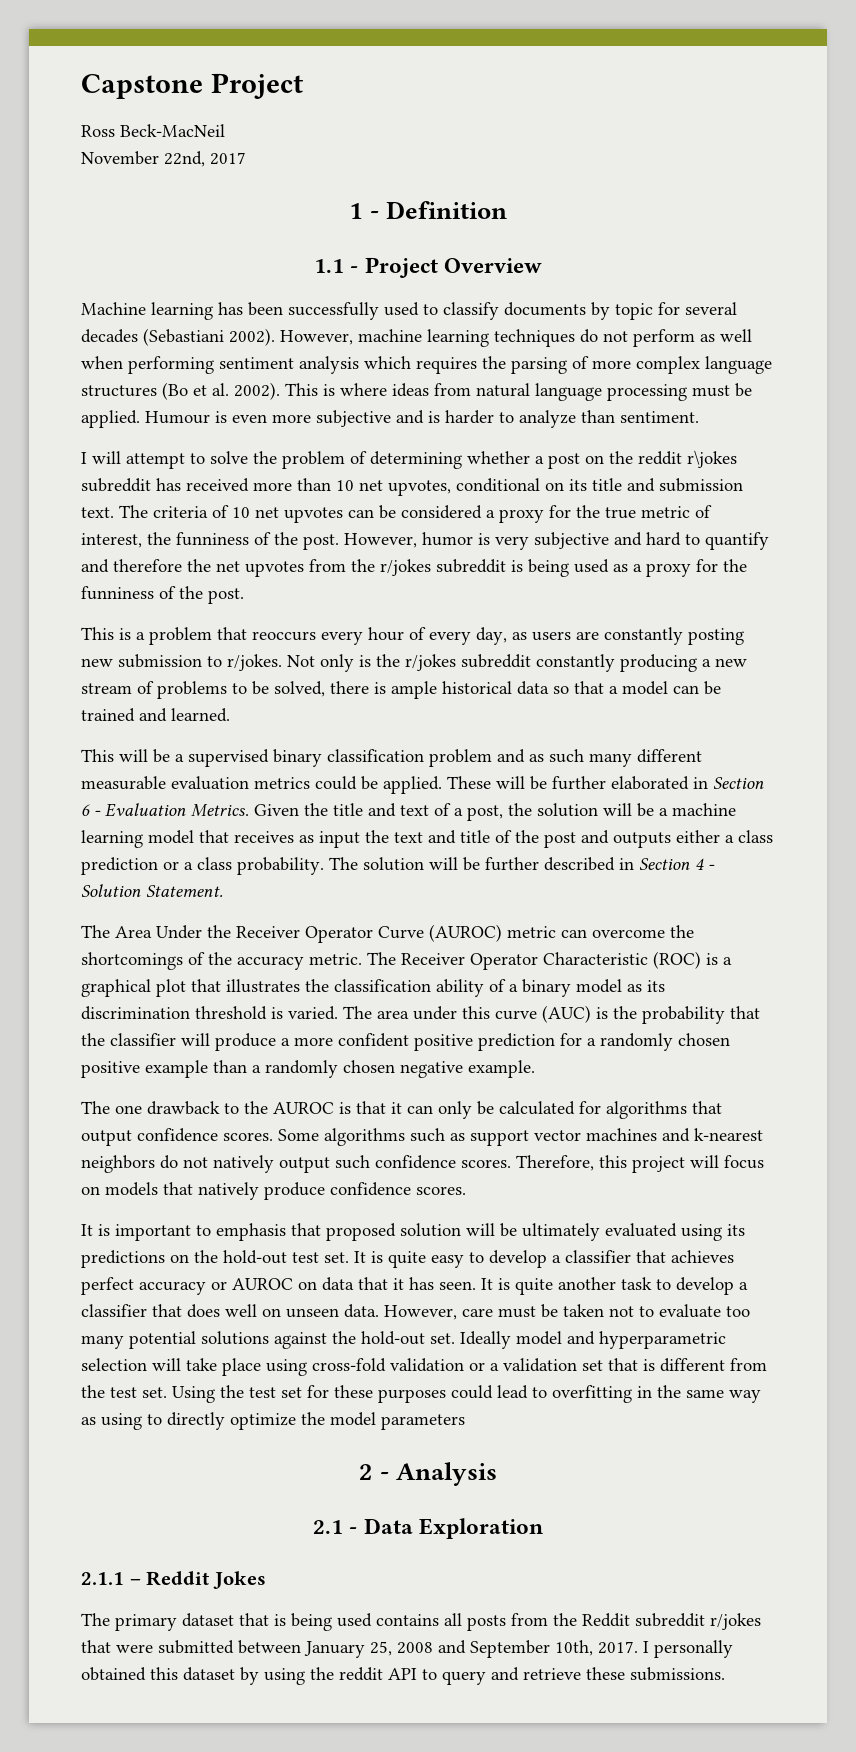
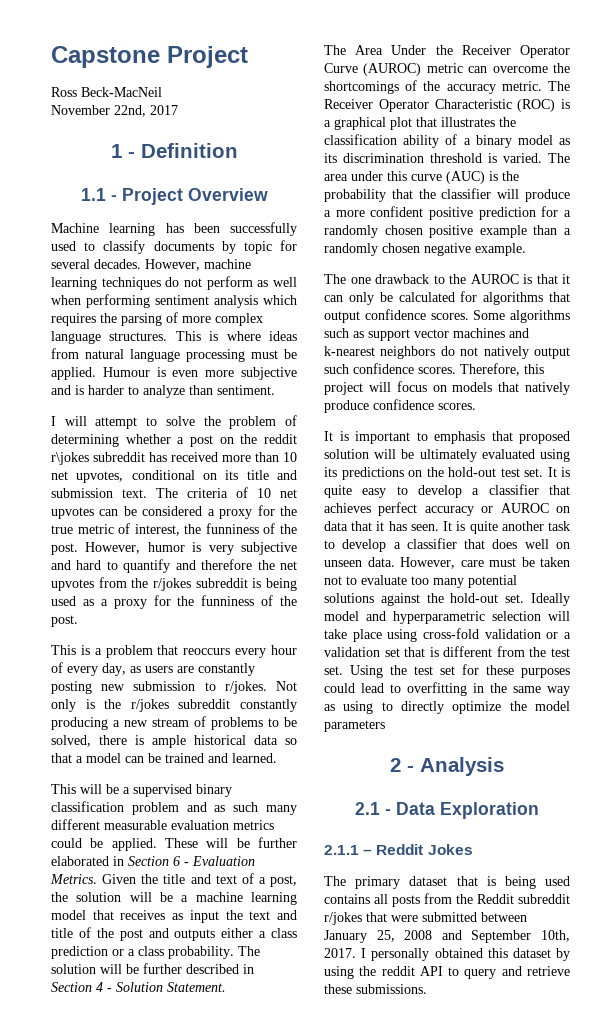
- Machine learning has been successfully used to classify documents by topic for several decades (Sebastiani 2002).
+ Machine learning has been successfully used to classify documents by topic for several decades.
- However, machine learning techniques do not perform as well when performing sentiment analysis which requires the parsing of more complex language structures (Bo et al. 2002).
+ However, machine learning techniques do not perform as well when performing sentiment analysis which requires the parsing of more complex language structures.

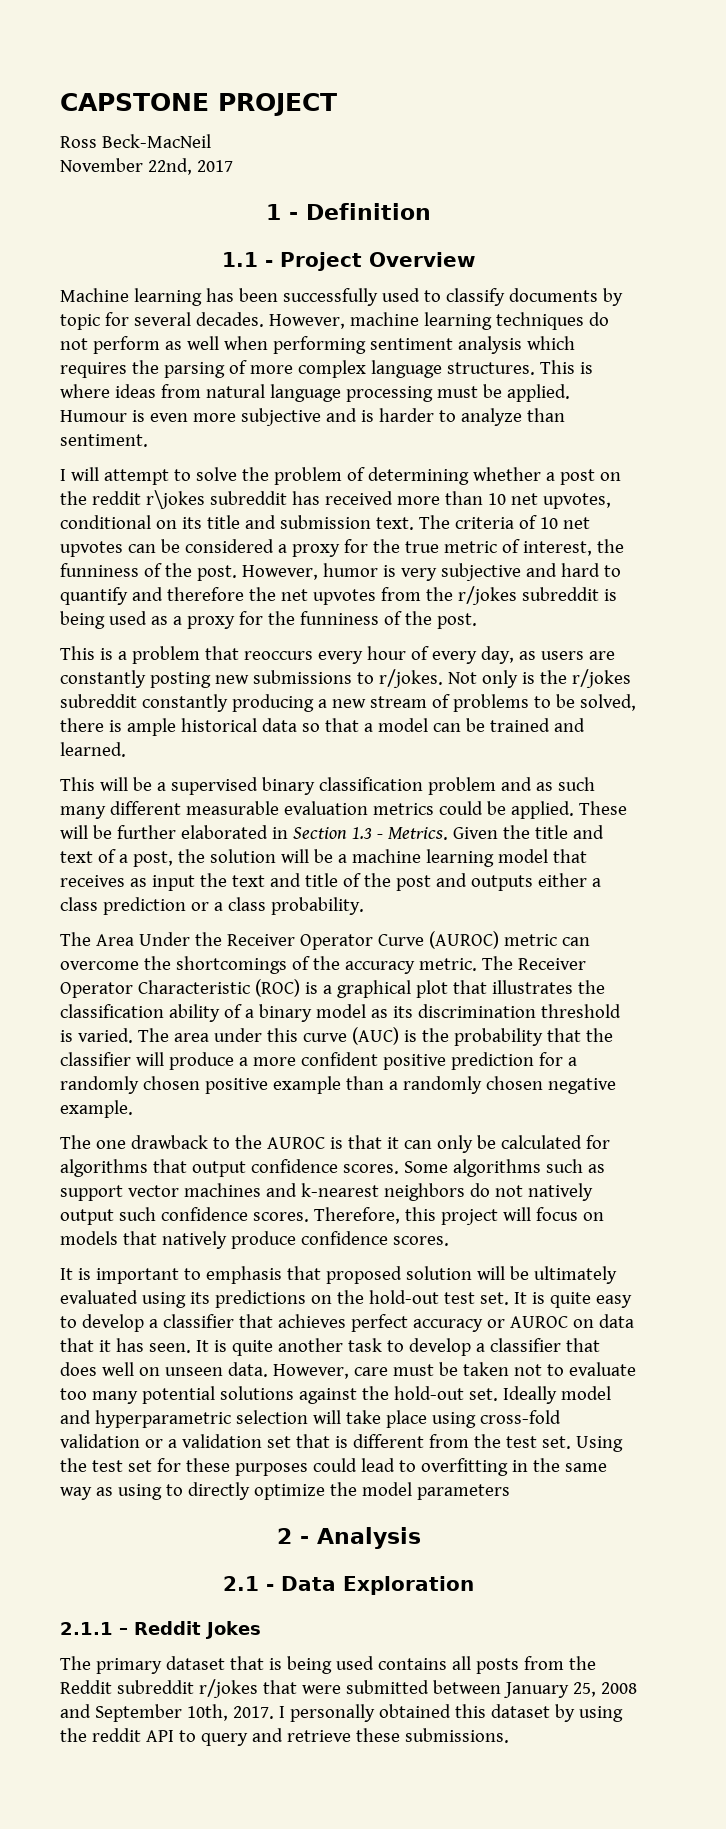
- Capstone Project
+ CAPSTONE PROJECT
- This is a problem that reoccurs every hour of every day, as users are constantly posting new submission to r/jokes.
+ This is a problem that reoccurs every hour of every day, as users are constantly posting new submissions to r/jokes.
- These will be further elaborated in Section 6 - Evaluation Metrics.
+ These will be further elaborated in Section 1.3 - Metrics.
- The solution will be further described in Section 4 - Solution Statement.

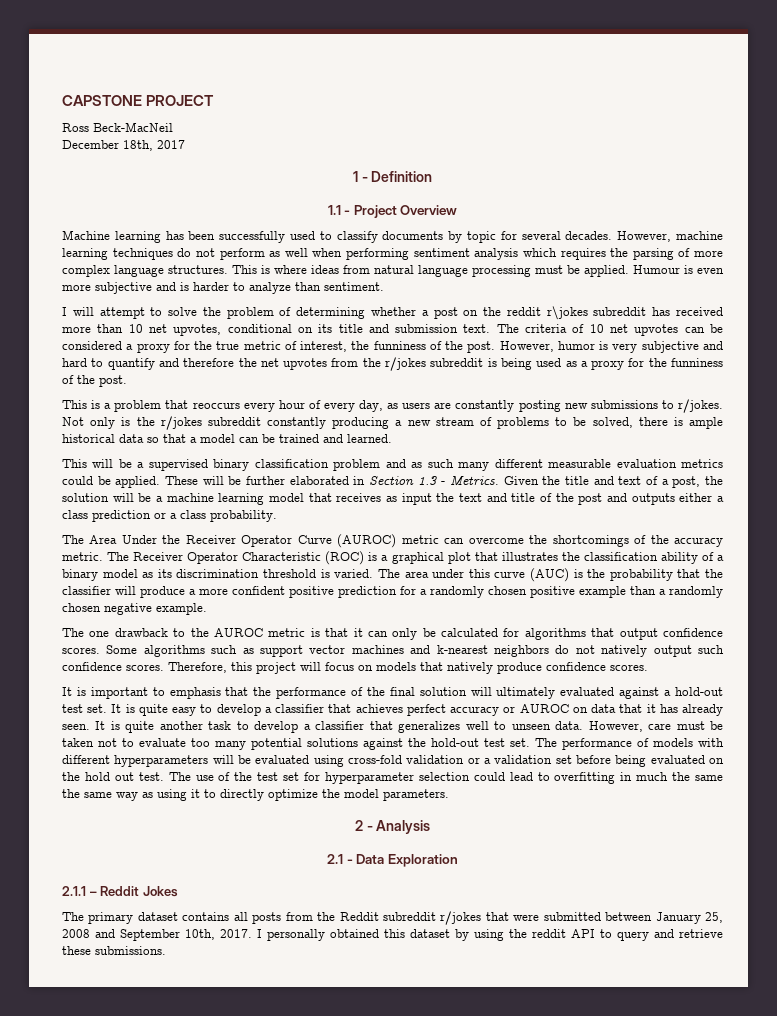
- November 22nd, 2017
+ December 18th, 2017
- The one drawback to the AUROC is that it can only be calculated for algorithms that output confidence scores.
+ The one drawback to the AUROC metric is that it can only be calculated for algorithms that output confidence scores.
- It is important to emphasis that proposed solution will be ultimately evaluated using its predictions on the hold-out test set.
+ It is important to emphasis that the performance of the final solution will ultimately evaluated against a hold-out test set.
- It is quite easy to develop a classifier that achieves perfect accuracy or AUROC on data that it has seen.
+ It is quite easy to develop a classifier that achieves perfect accuracy or AUROC on data that it has already seen.
- It is quite another task to develop a classifier that does well on unseen data.
+ It is quite another task to develop a classifier that generalizes well to unseen data.
- However, care must be taken not to evaluate too many potential solutions against the hold-out set. Ideally model and hyperparametric selection will take place using cross-fold validation or a validation set that is different from the test set. Using the test set for these purposes could lead to overfitting in the same way as using to directly optimize the model parameters
+ However, care must be taken not to evaluate too many potential solutions against the hold-out test set. The performance of models with different hyperparameters will be evaluated using cross-fold validation or a validation set before being evaluated on the hold out test. The use of the test set for hyperparameter selection could lead to overfitting in much the same the same way as using it to directly optimize the model parameters.
- The primary dataset that is being used contains all posts from the Reddit subreddit r/jokes that were submitted between January 25, 2008 and September 10th, 2017.
+ The primary dataset contains all posts from the Reddit subreddit r/jokes that were submitted between January 25, 2008 and September 10th, 2017.

